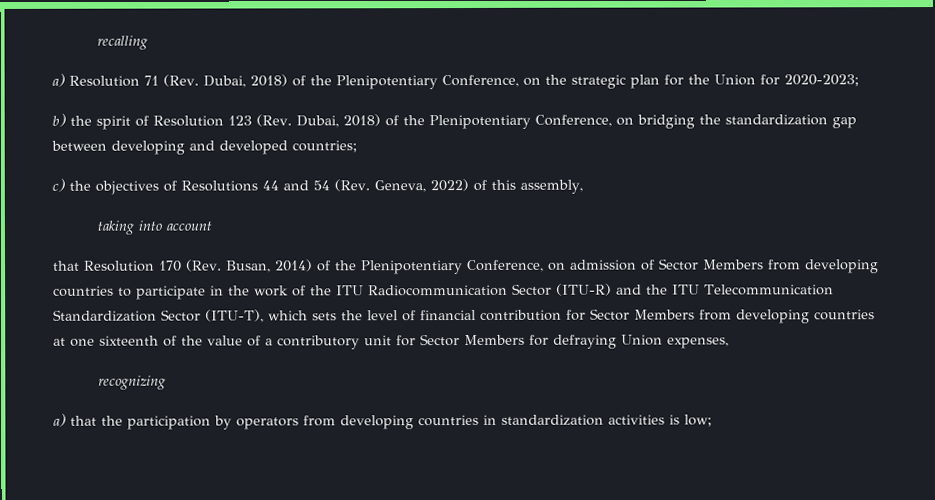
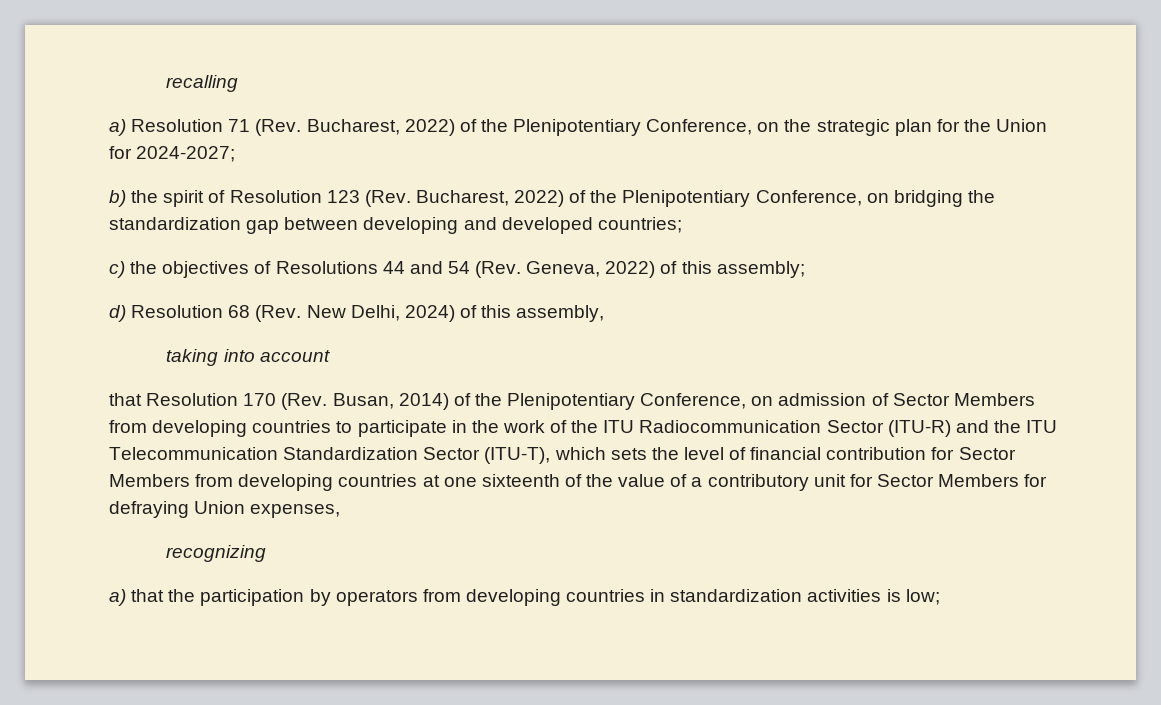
- a) Resolution 71 (Rev. Dubai, 2018) of the Plenipotentiary Conference, on the strategic plan for the Union for 2020-2023;
+ a) Resolution 71 (Rev. Bucharest, 2022) of the Plenipotentiary Conference, on the strategic plan for the Union for 2024-2027;
- b) the spirit of Resolution 123 (Rev. Dubai, 2018) of the Plenipotentiary Conference, on bridging the standardization gap between developing and developed countries;
+ b) the spirit of Resolution 123 (Rev. Bucharest, 2022) of the Plenipotentiary Conference, on bridging the standardization gap between developing and developed countries;
- c) the objectives of Resolutions 44 and 54 (Rev. Geneva, 2022) of this assembly,
+ c) the objectives of Resolutions 44 and 54 (Rev. Geneva, 2022) of this assembly;
+ d) Resolution 68 (Rev. New Delhi, 2024) of this assembly,

